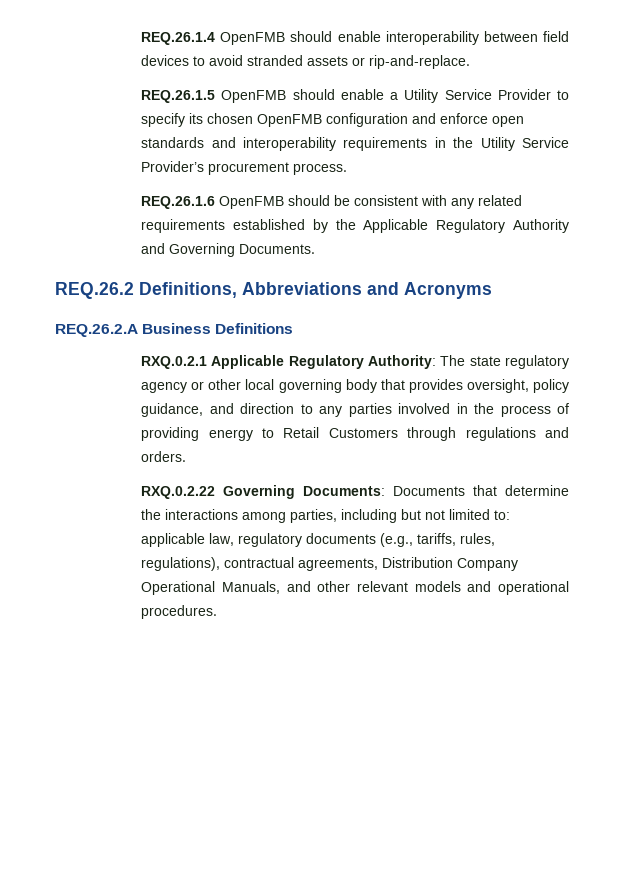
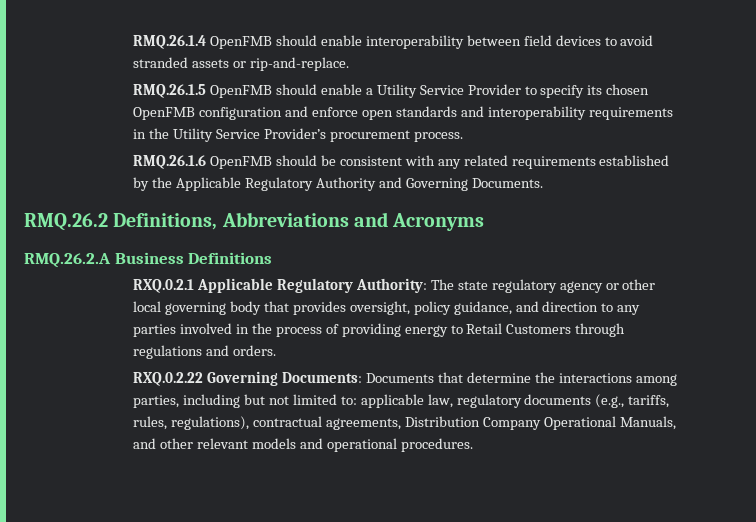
- REQ.26.1.4 OpenFMB should enable interoperability between field devices to avoid stranded assets or rip-and-replace.
+ RMQ.26.1.4 OpenFMB should enable interoperability between field devices to avoid stranded assets or rip-and-replace.
- REQ.26.1.5 OpenFMB should enable a Utility Service Provider to specify its chosen OpenFMB configuration and enforce open standards and interoperability requirements in the Utility Service Provider’s procurement process.
+ RMQ.26.1.5 OpenFMB should enable a Utility Service Provider to specify its chosen OpenFMB configuration and enforce open standards and interoperability requirements in the Utility Service Provider’s procurement process.
- REQ.26.1.6 OpenFMB should be consistent with any related requirements established by the Applicable Regulatory Authority and Governing Documents.
+ RMQ.26.1.6 OpenFMB should be consistent with any related requirements established by the Applicable Regulatory Authority and Governing Documents.
- REQ.26.2 Definitions, Abbreviations and Acronyms
+ RMQ.26.2 Definitions, Abbreviations and Acronyms
- REQ.26.2.A Business Definitions
+ RMQ.26.2.A Business Definitions

